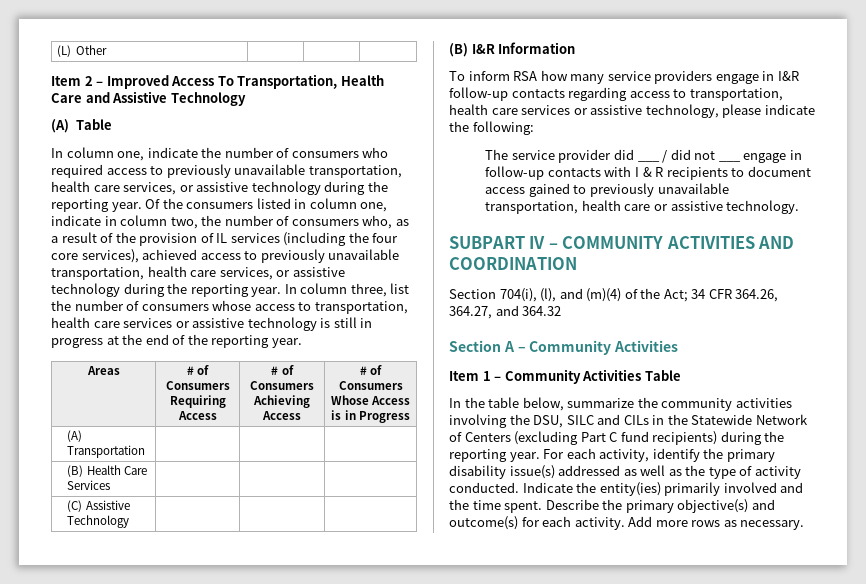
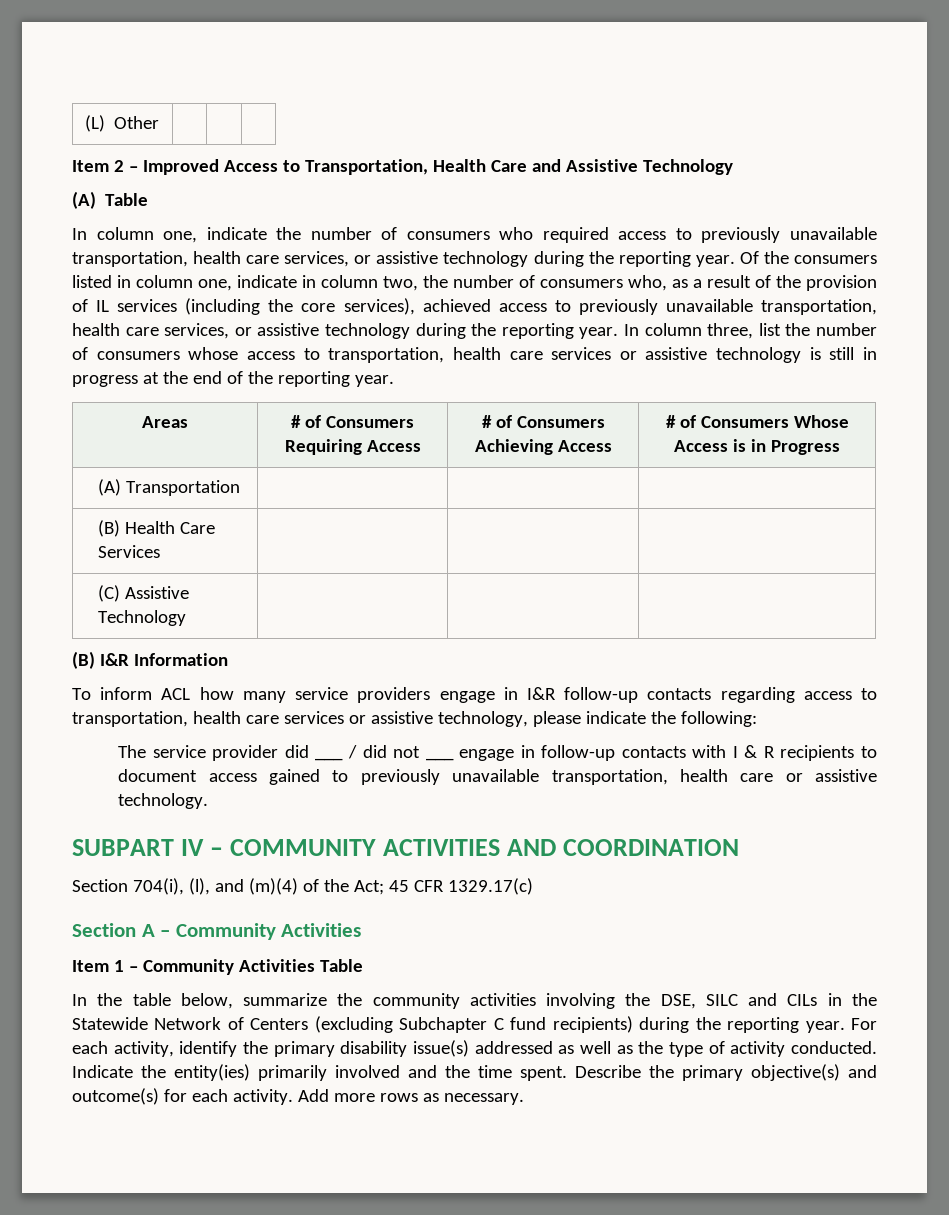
- Item 2 – Improved Access To Transportation, Health Care and Assistive Technology
+ Item 2 – Improved Access to Transportation, Health Care and Assistive Technology
- Of the consumers listed in column one, indicate in column two, the number of consumers who, as a result of the provision of IL services (including the four core services), achieved access to previously unavailable transportation, health care services, or assistive technology during the reporting year.
+ Of the consumers listed in column one, indicate in column two, the number of consumers who, as a result of the provision of IL services (including the core services), achieved access to previously unavailable transportation, health care services, or assistive technology during the reporting year.
- To inform RSA how many service providers engage in I&R follow-up contacts regarding access to transportation, health care services or assistive technology, please indicate the following:
+ To inform ACL how many service providers engage in I&R follow-up contacts regarding access to transportation, health care services or assistive technology, please indicate the following:
- Section 704(i), (l), and (m)(4) of the Act; 34 CFR 364.26, 364.27, and 364.32
+ Section 704(i), (l), and (m)(4) of the Act; 45 CFR 1329.17(c)
- In the table below, summarize the community activities involving the DSU, SILC and CILs in the Statewide Network of Centers (excluding Part C fund recipients) during the reporting year.
+ In the table below, summarize the community activities involving the DSE, SILC and CILs in the Statewide Network of Centers (excluding Subchapter C fund recipients) during the reporting year.

